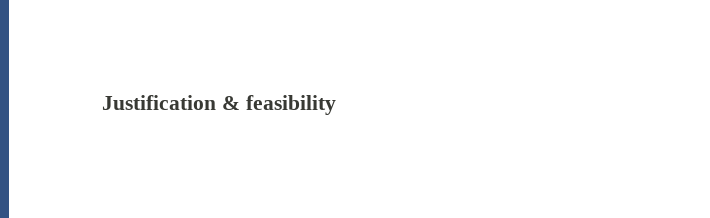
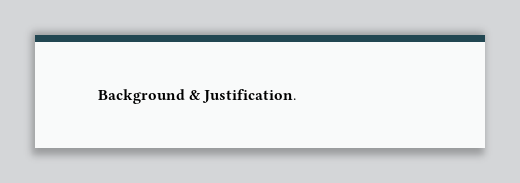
- Justification & feasibility
+ Background & Justification.

